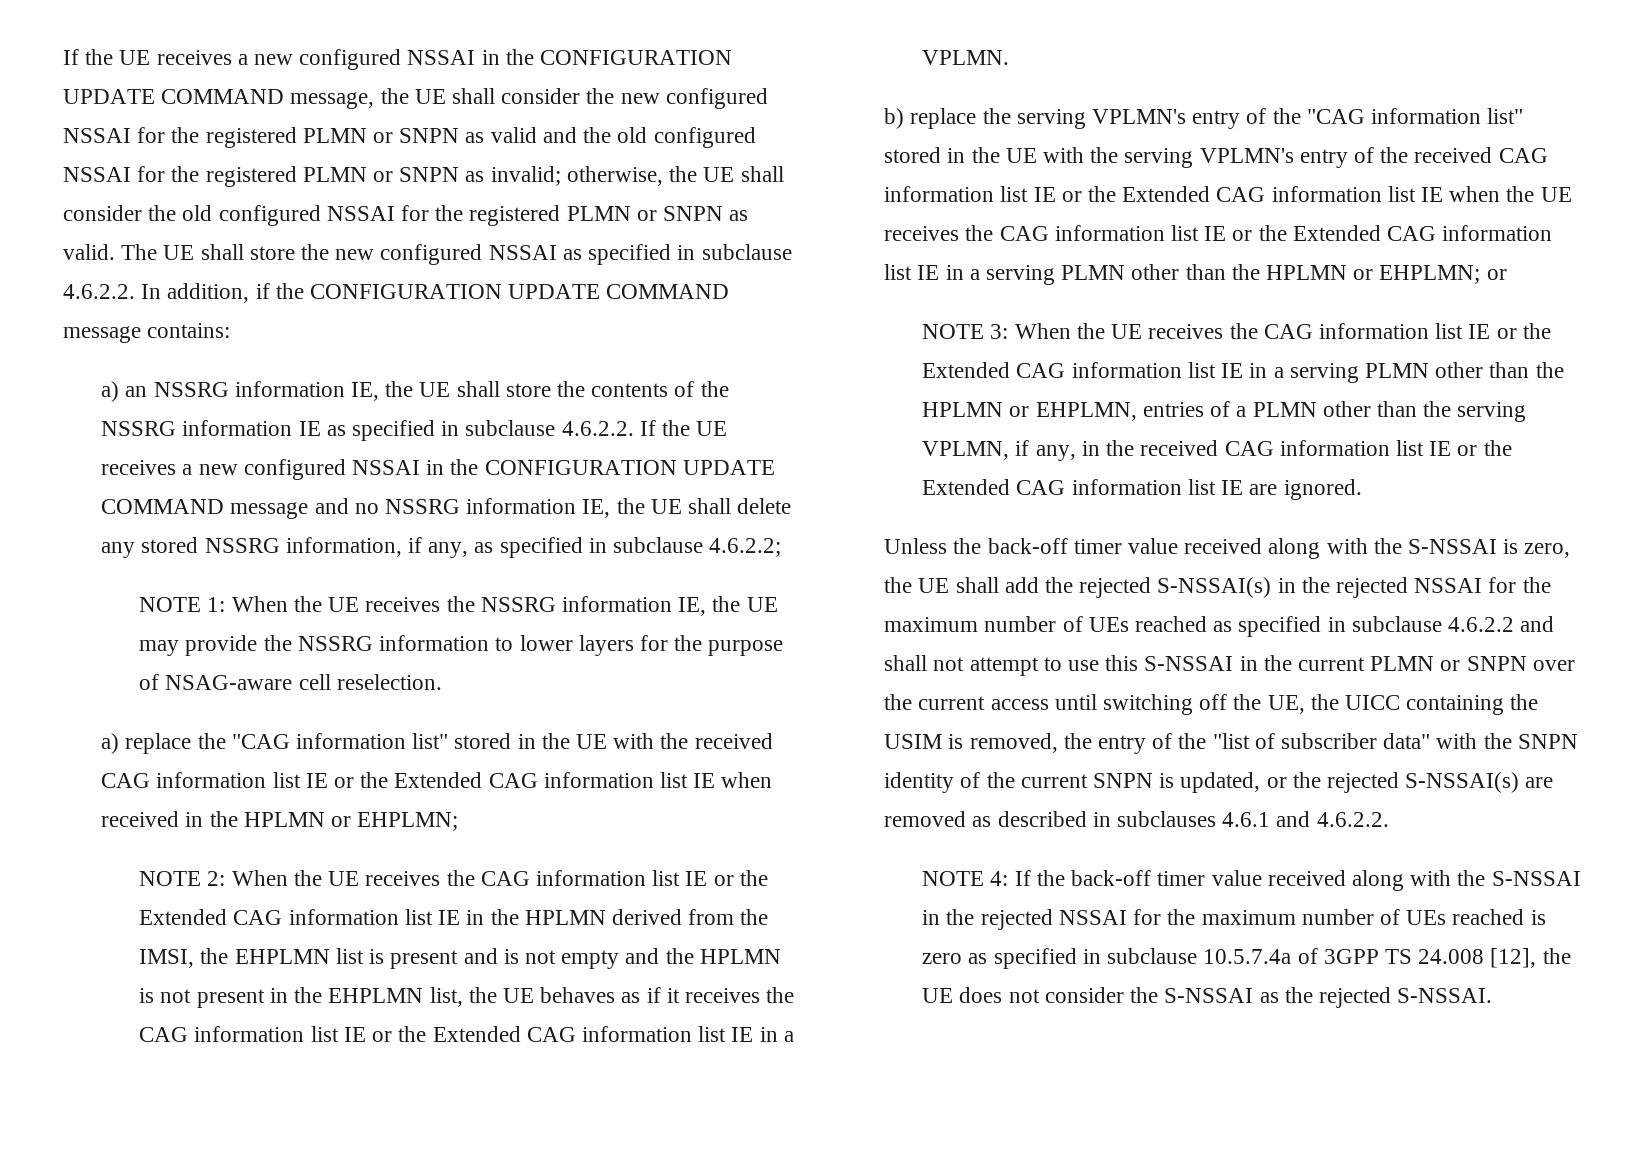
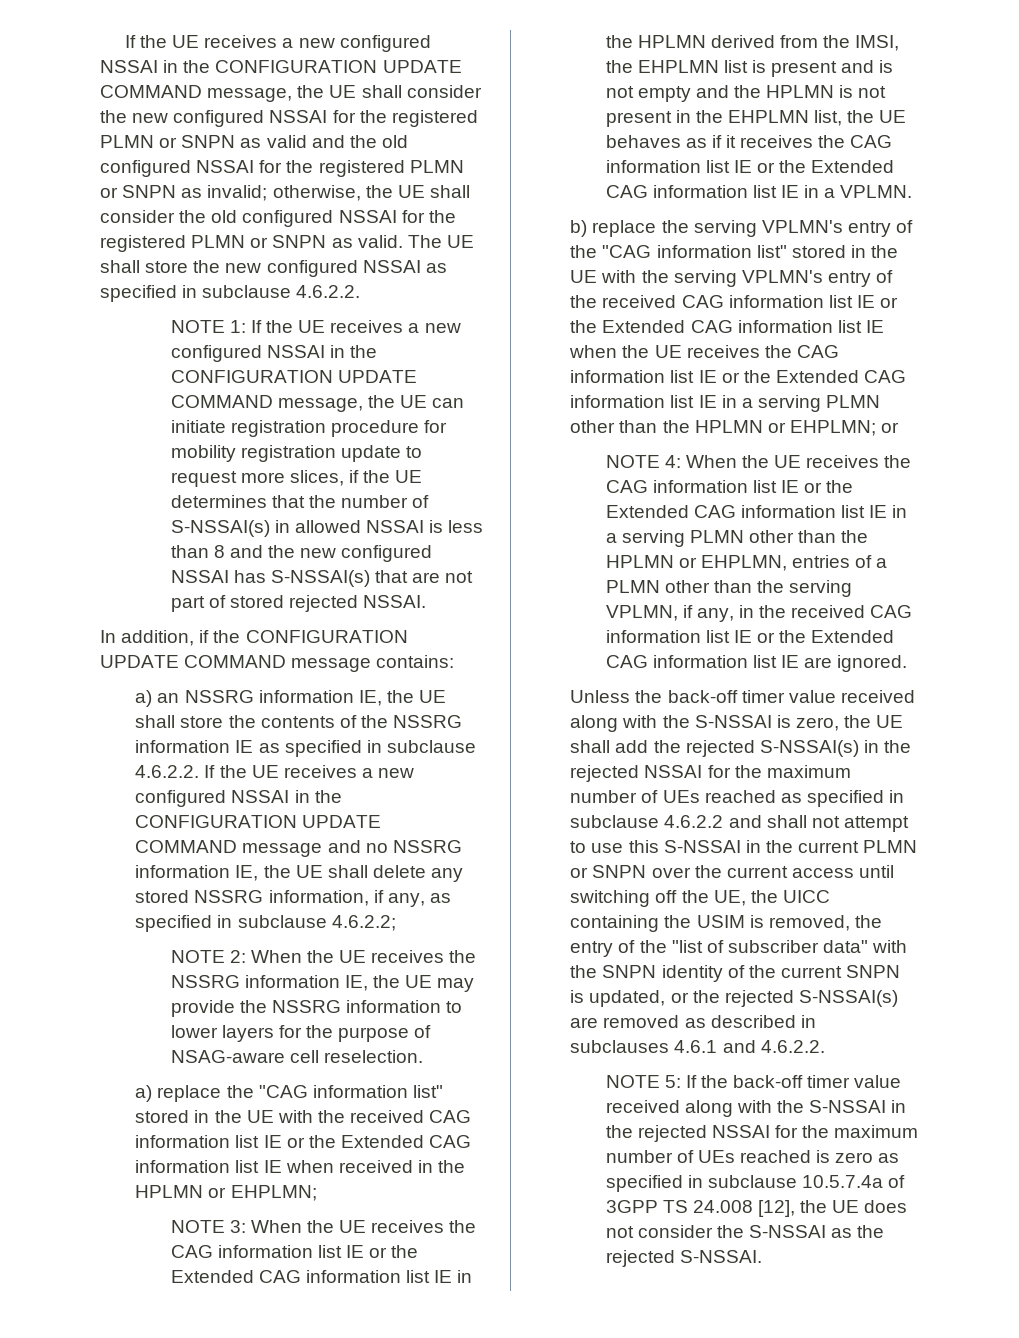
- The UE shall store the new configured NSSAI as specified in subclause 4.6.2.2. In addition, if the CONFIGURATION UPDATE COMMAND message contains:
+ The UE shall store the new configured NSSAI as specified in subclause 4.6.2.2.
+ NOTE 1: If the UE receives a new configured NSSAI in the CONFIGURATION UPDATE COMMAND message, the UE can initiate registration procedure for mobility registration update to request more slices, if the UE determines that the number of S-NSSAI(s) in allowed NSSAI is less than 8 and the new configured NSSAI has S-NSSAI(s) that are not part of stored rejected NSSAI.
+ In addition, if the CONFIGURATION UPDATE COMMAND message contains:
- NOTE 1: When the UE receives the NSSRG information IE, the UE may provide the NSSRG information to lower layers for the purpose of NSAG-aware cell reselection.
+ NOTE 2: When the UE receives the NSSRG information IE, the UE may provide the NSSRG information to lower layers for the purpose of NSAG-aware cell reselection.
- NOTE 2:
+ NOTE 3:
- NOTE 3: When the UE receives the CAG information list IE or the Extended CAG information list IE in a serving PLMN other than the HPLMN or EHPLMN, entries of a PLMN other than the serving VPLMN, if any, in the received CAG information list IE or the Extended CAG information list IE are ignored.
+ NOTE 4: When the UE receives the CAG information list IE or the Extended CAG information list IE in a serving PLMN other than the HPLMN or EHPLMN, entries of a PLMN other than the serving VPLMN, if any, in the received CAG information list IE or the Extended CAG information list IE are ignored.
- NOTE 4: If the back-off timer value received along with the S-NSSAI in the rejected NSSAI for the maximum number of UEs reached is zero as specified in subclause 10.5.7.4a of 3GPP TS 24.008 [12], the UE does not consider the S-NSSAI as the rejected S-NSSAI.
+ NOTE 5: If the back-off timer value received along with the S-NSSAI in the rejected NSSAI for the maximum number of UEs reached is zero as specified in subclause 10.5.7.4a of 3GPP TS 24.008 [12], the UE does not consider the S-NSSAI as the rejected S-NSSAI.

